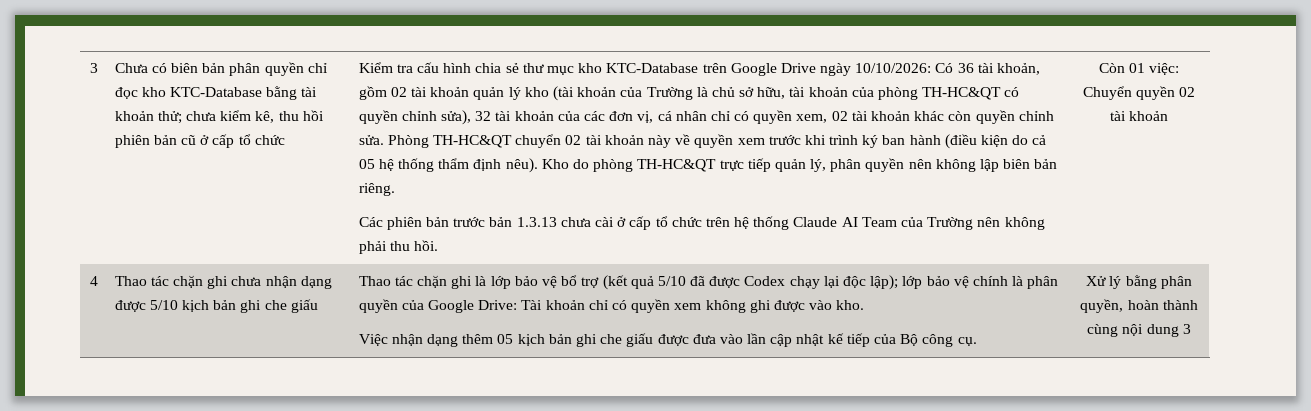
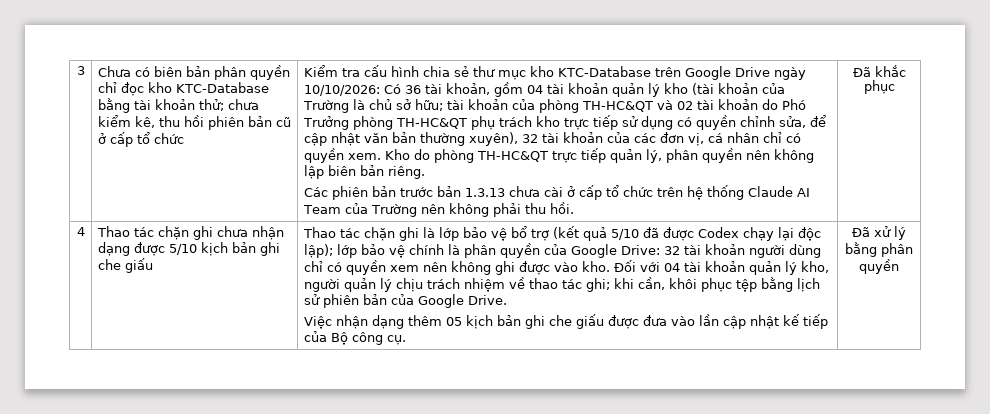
- Kiểm tra cấu hình chia sẻ thư mục kho KTC-Database trên Google Drive ngày 10/10/2026: Có 36 tài khoản, gồm 02 tài khoản quản lý kho (tài khoản của Trường là chủ sở hữu, tài khoản của phòng TH-HC&QT có quyền chỉnh sửa), 32 tài khoản của các đơn vị, cá nhân chỉ có quyền xem, 02 tài khoản khác còn quyền chỉnh sửa. Phòng TH-HC&QT chuyển 02 tài khoản này về quyền xem trước khi trình ký ban hành (điều kiện do cả 05 hệ thống thẩm định nêu).
+ Kiểm tra cấu hình chia sẻ thư mục kho KTC-Database trên Google Drive ngày 10/10/2026: Có 36 tài khoản, gồm 04 tài khoản quản lý kho (tài khoản của Trường là chủ sở hữu; tài khoản của phòng TH-HC&QT và 02 tài khoản do Phó Trưởng phòng TH-HC&QT phụ trách kho trực tiếp sử dụng có quyền chỉnh sửa, để cập nhật văn bản thường xuyên), 32 tài khoản của các đơn vị, cá nhân chỉ có quyền xem.
- Còn 01 việc: Chuyển quyền 02 tài khoản
+ Đã khắc phục
- Thao tác chặn ghi là lớp bảo vệ bổ trợ (kết quả 5/10 đã được Codex chạy lại độc lập); lớp bảo vệ chính là phân quyền của Google Drive: Tài khoản chỉ có quyền xem không ghi được vào kho.
+ Thao tác chặn ghi là lớp bảo vệ bổ trợ (kết quả 5/10 đã được Codex chạy lại độc lập); lớp bảo vệ chính là phân quyền của Google Drive: 32 tài khoản người dùng chỉ có quyền xem nên không ghi được vào kho. Đối với 04 tài khoản quản lý kho, người quản lý chịu trách nhiệm về thao tác ghi; khi cần, khôi phục tệp bằng lịch sử phiên bản của Google Drive.
- Xử lý bằng phân quyền, hoàn thành cùng nội dung 3
+ Đã xử lý bằng phân quyền

